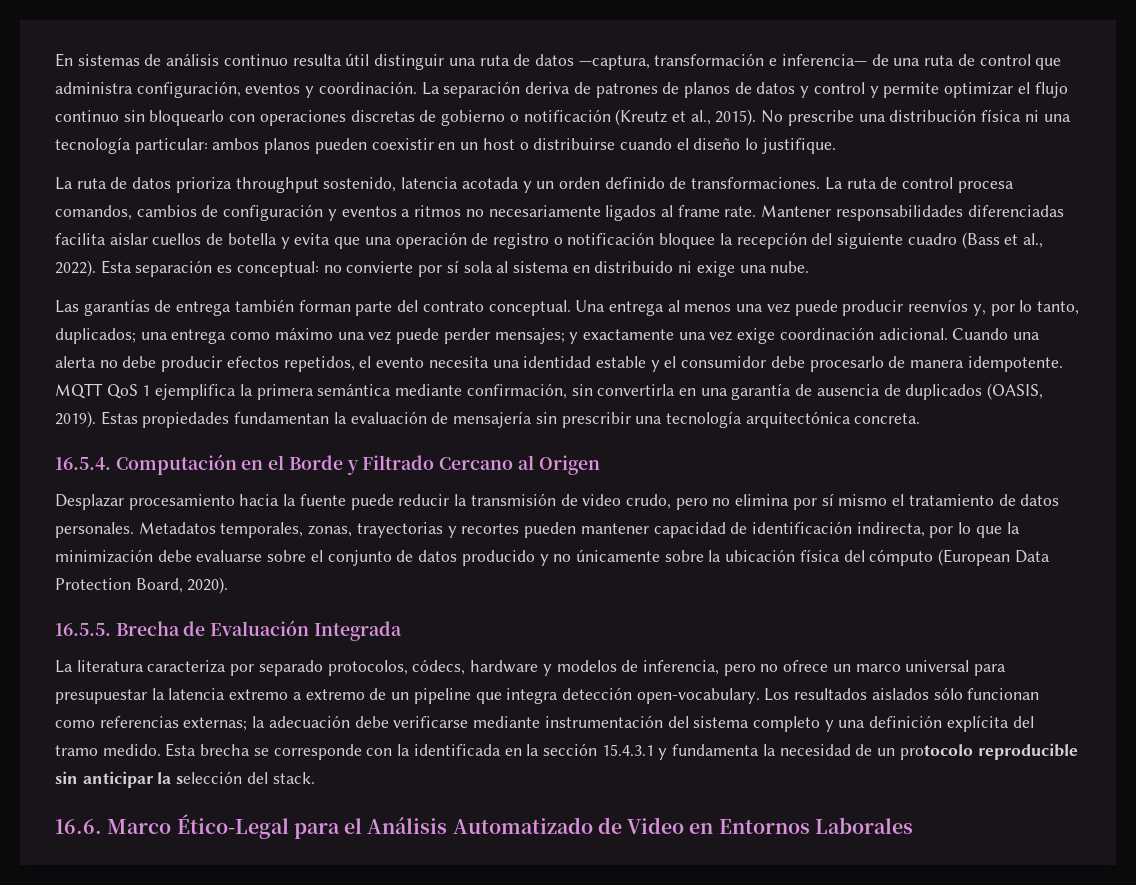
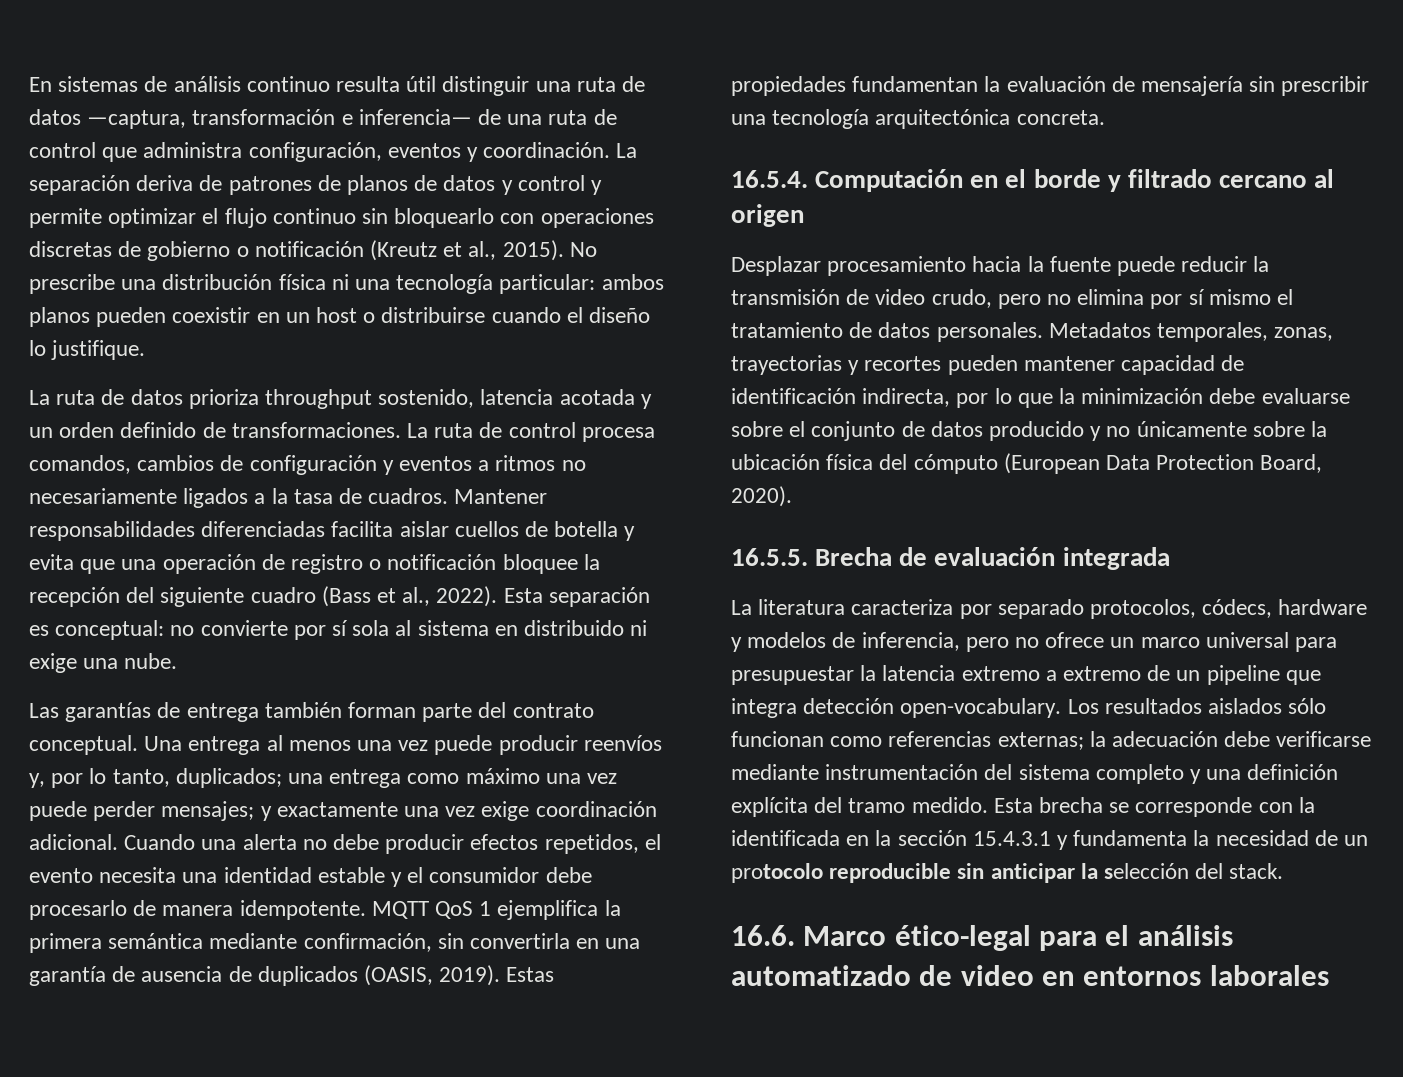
- La ruta de control procesa comandos, cambios de configuración y eventos a ritmos no necesariamente ligados al frame rate.
+ La ruta de control procesa comandos, cambios de configuración y eventos a ritmos no necesariamente ligados a la tasa de cuadros.
- 16.5.4. Computación en el Borde y Filtrado Cercano al Origen
+ 16.5.4. Computación en el borde y filtrado cercano al origen
- 16.5.5. Brecha de Evaluación Integrada
+ 16.5.5. Brecha de evaluación integrada
- 16.6. Marco Ético-Legal para el Análisis Automatizado de Video en Entornos Laborales
+ 16.6. Marco ético-legal para el análisis automatizado de video en entornos laborales

